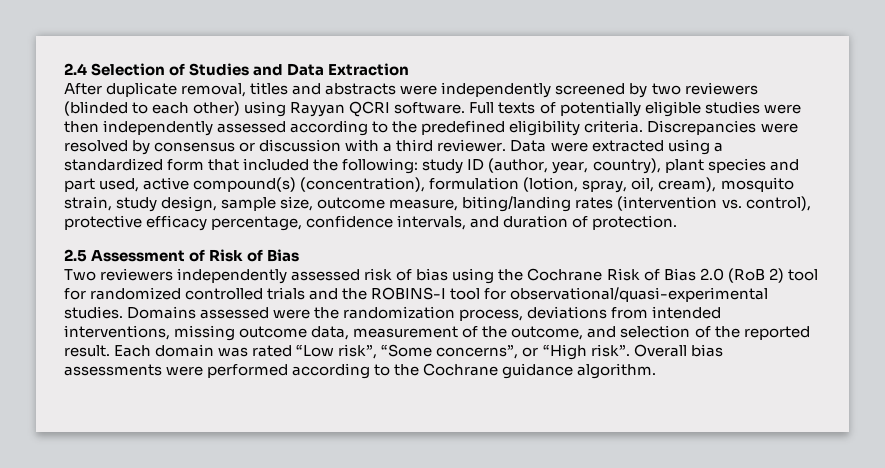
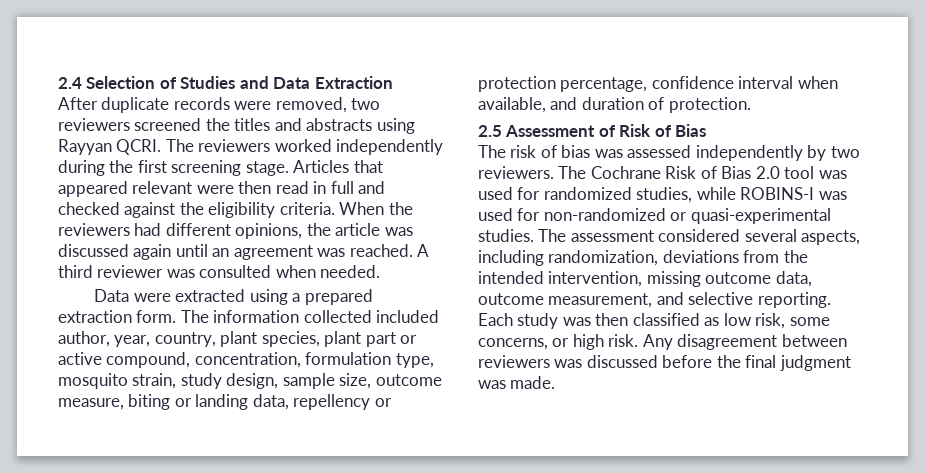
- After duplicate removal, titles and abstracts were independently screened by two reviewers (blinded to each other) using Rayyan QCRI software. Full texts of potentially eligible studies were then independently assessed according to the predefined eligibility criteria. Discrepancies were resolved by consensus or discussion with a third reviewer. Data were extracted using a standardized form that included the following: study ID (author, year, country), plant species and part used, active compound(s) (concentration), formulation (lotion, spray, oil, cream), mosquito strain, study design, sample size, outcome measure, biting/landing rates (intervention vs. control), protective efficacy percentage, confidence intervals, and duration of protection.
+ After duplicate records were removed, two reviewers screened the titles and abstracts using Rayyan QCRI. The reviewers worked independently during the first screening stage. Articles that appeared relevant were then read in full and checked against the eligibility criteria. When the reviewers had different opinions, the article was discussed again until an agreement was reached. A third reviewer was consulted when needed.
+ Data were extracted using a prepared extraction form. The information collected included author, year, country, plant species, plant part or active compound, concentration, formulation type, mosquito strain, study design, sample size, outcome measure, biting or landing data, repellency or protection percentage, confidence interval when available, and duration of protection.
- Two reviewers independently assessed risk of bias using the Cochrane Risk of Bias 2.0 (RoB 2) tool for randomized controlled trials and the ROBINS-I tool for observational/quasi-experimental studies. Domains assessed were the randomization process, deviations from intended interventions, missing outcome data, measurement of the outcome, and selection of the reported result. Each domain was rated “Low risk”, “Some concerns”, or “High risk”. Overall bias assessments were performed according to the Cochrane guidance algorithm.
+ The risk of bias was assessed independently by two reviewers. The Cochrane Risk of Bias 2.0 tool was used for randomized studies, while ROBINS-I was used for non-randomized or quasi-experimental studies. The assessment considered several aspects, including randomization, deviations from the intended intervention, missing outcome data, outcome measurement, and selective reporting. Each study was then classified as low risk, some concerns, or high risk. Any disagreement between reviewers was discussed before the final judgment was made.

